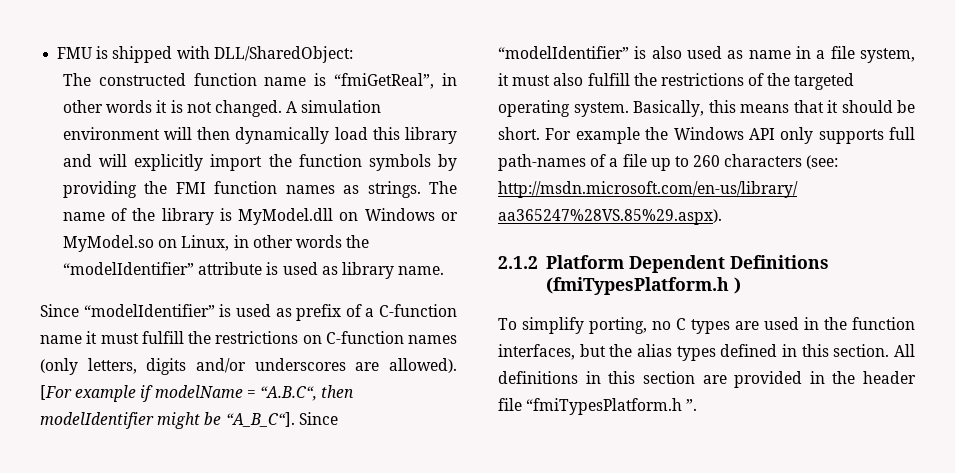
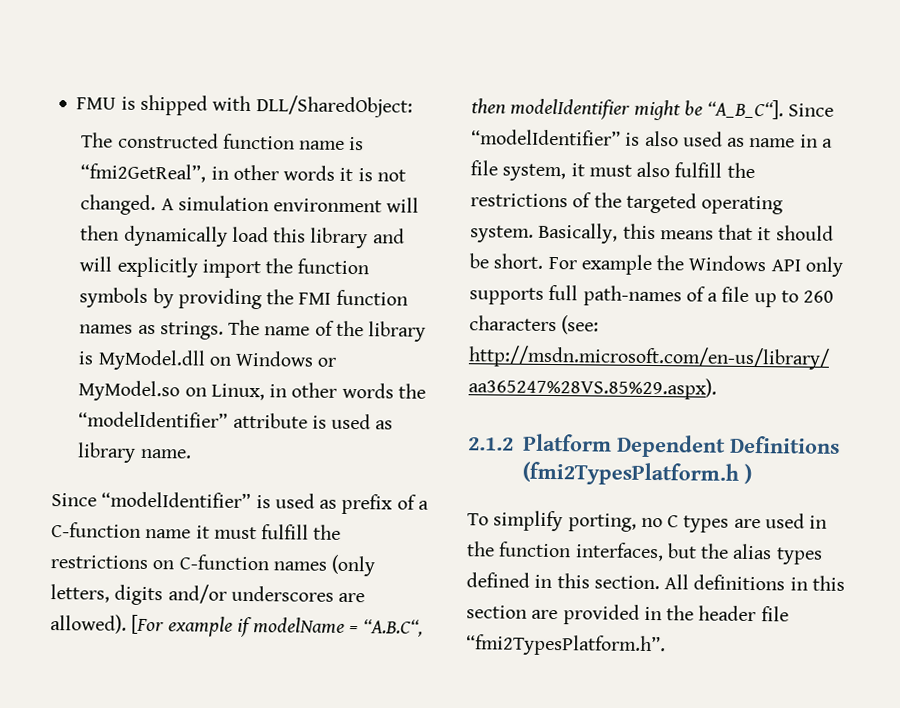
- The constructed function name is “fmiGetReal”, in other words it is not changed.
+ The constructed function name is “fmi2GetReal”, in other words it is not changed.
- 2.1.2 Platform Dependent Definitions (fmiTypesPlatform.h )
+ 2.1.2 Platform Dependent Definitions (fmi2TypesPlatform.h )
- All definitions in this section are provided in the header file “fmiTypesPlatform.h ”.
+ All definitions in this section are provided in the header file “fmi2TypesPlatform.h”.

